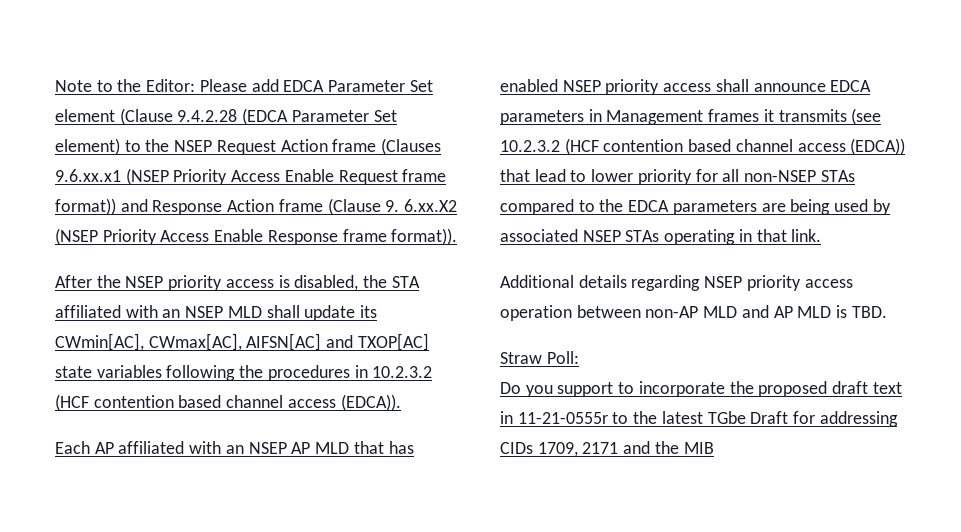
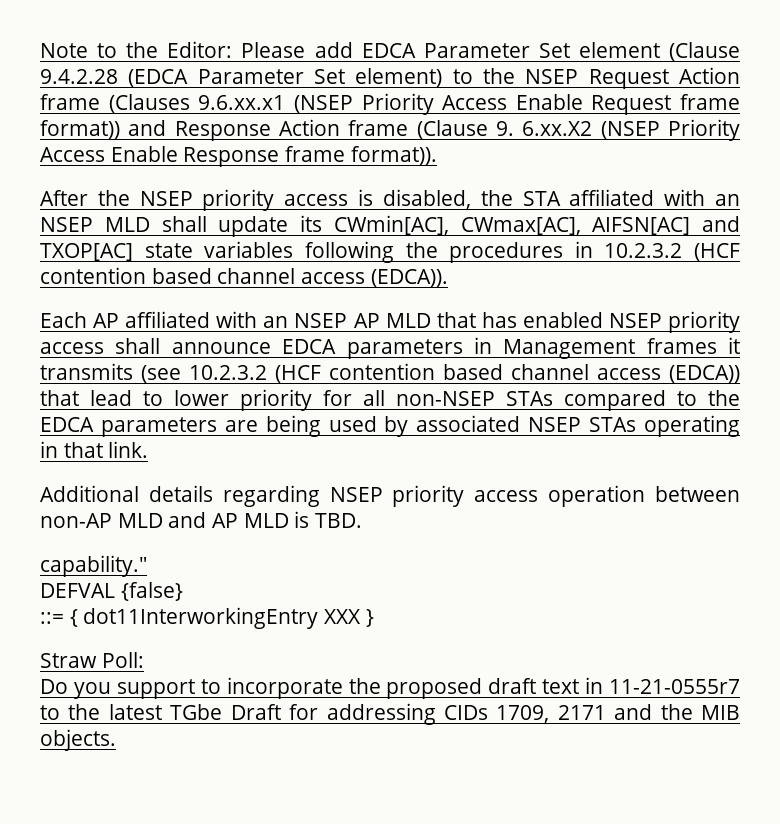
+ capability."
+ DEFVAL {false}
+ ::= { dot11InterworkingEntry XXX }
- Do you support to incorporate the proposed draft text in 11-21-0555r to the latest TGbe Draft for addressing CIDs 1709, 2171 and the MIB
+ Do you support to incorporate the proposed draft text in 11-21-0555r7 to the latest TGbe Draft for addressing CIDs 1709, 2171 and the MIB objects.

